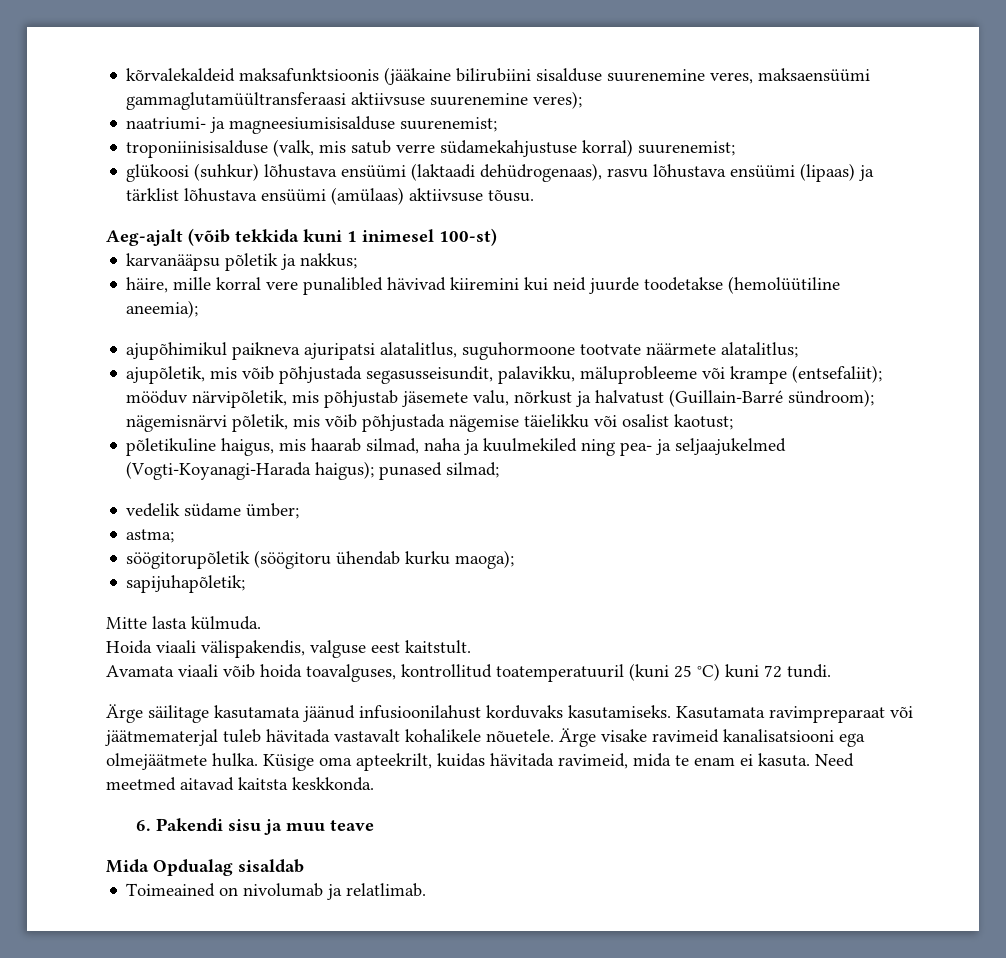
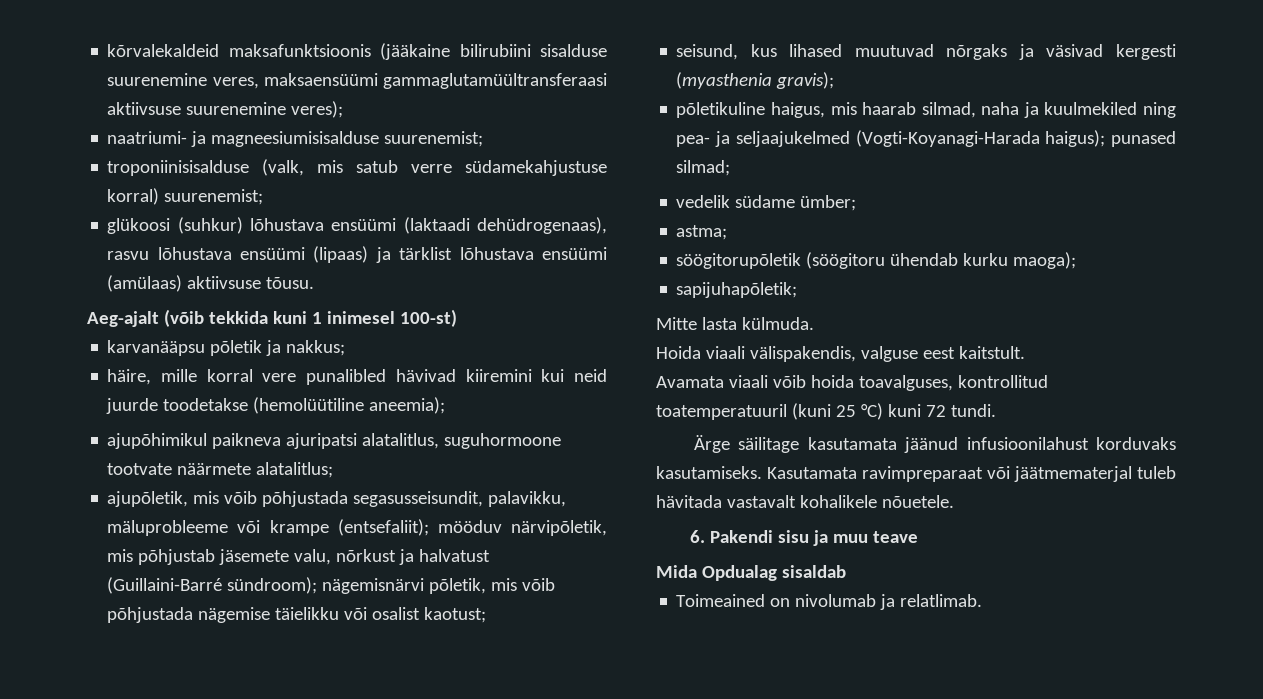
- ajupõletik, mis võib põhjustada segasusseisundit, palavikku, mäluprobleeme või krampe (entsefaliit); mööduv närvipõletik, mis põhjustab jäsemete valu, nõrkust ja halvatust (Guillain-Barré sündroom); nägemisnärvi põletik, mis võib põhjustada nägemise täielikku või osalist kaotust;
+ ajupõletik, mis võib põhjustada segasusseisundit, palavikku, mäluprobleeme või krampe (entsefaliit); mööduv närvipõletik, mis põhjustab jäsemete valu, nõrkust ja halvatust (Guillaini‑Barré sündroom); nägemisnärvi põletik, mis võib põhjustada nägemise täielikku või osalist kaotust;
+ seisund, kus lihased muutuvad nõrgaks ja väsivad kergesti (myasthenia gravis);
- Ärge visake ravimeid kanalisatsiooni ega olmejäätmete hulka. Küsige oma apteekrilt, kuidas hävitada ravimeid, mida te enam ei kasuta. Need meetmed aitavad kaitsta keskkonda.

